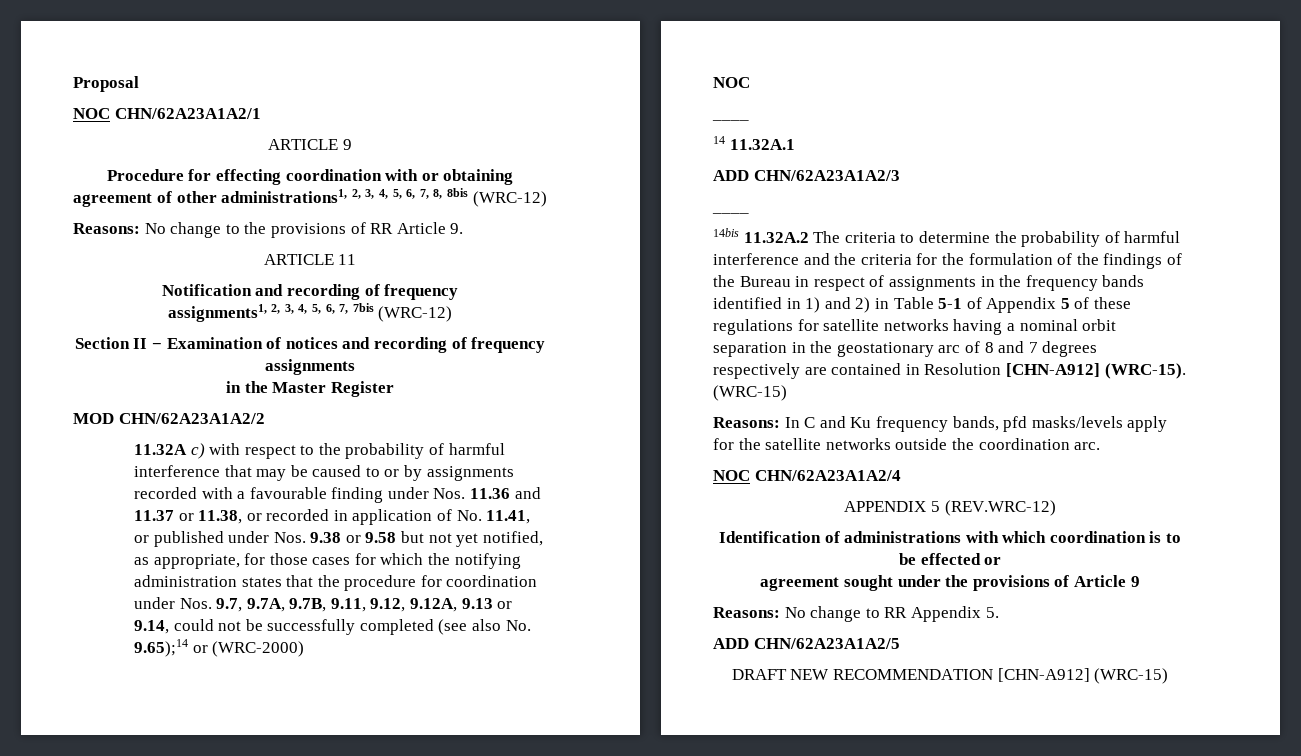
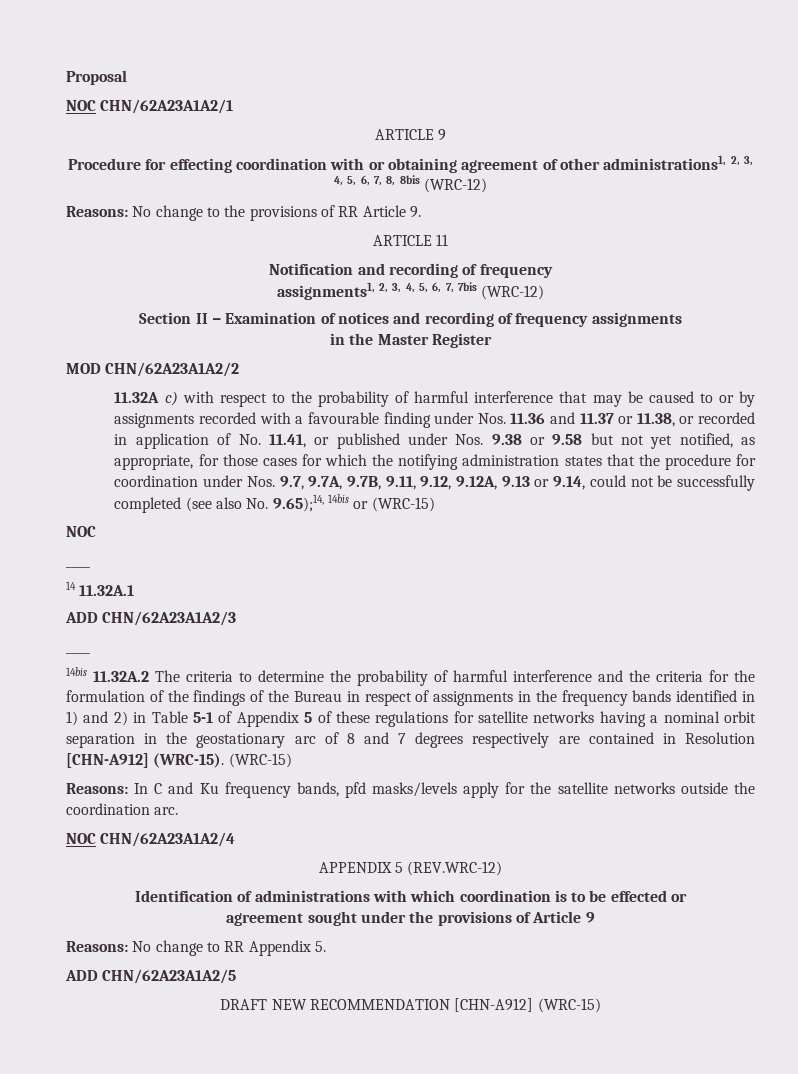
- 11.32A c) with respect to the probability of harmful interference that may be caused to or by assignments recorded with a favourable finding under Nos. 11.36 and 11.37 or 11.38, or recorded in application of No. 11.41, or published under Nos. 9.38 or 9.58 but not yet notified, as appropriate, for those cases for which the notifying administration states that the procedure for coordination under Nos. 9.7, 9.7A, 9.7B, 9.11, 9.12, 9.12A, 9.13 or 9.14, could not be successfully completed (see also No. 9.65);14 or (WRC-2000)
+ 11.32A c) with respect to the probability of harmful interference that may be caused to or by assignments recorded with a favourable finding under Nos. 11.36 and 11.37 or 11.38, or recorded in application of No. 11.41, or published under Nos. 9.38 or 9.58 but not yet notified, as appropriate, for those cases for which the notifying administration states that the procedure for coordination under Nos. 9.7, 9.7A, 9.7B, 9.11, 9.12, 9.12A, 9.13 or 9.14, could not be successfully completed (see also No. 9.65);14, 14bis or (WRC-15)

